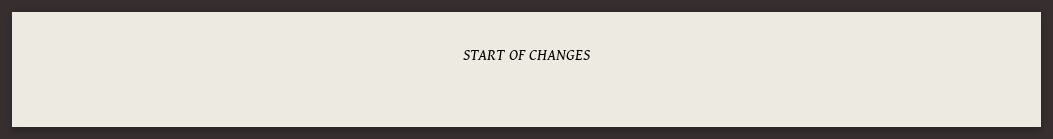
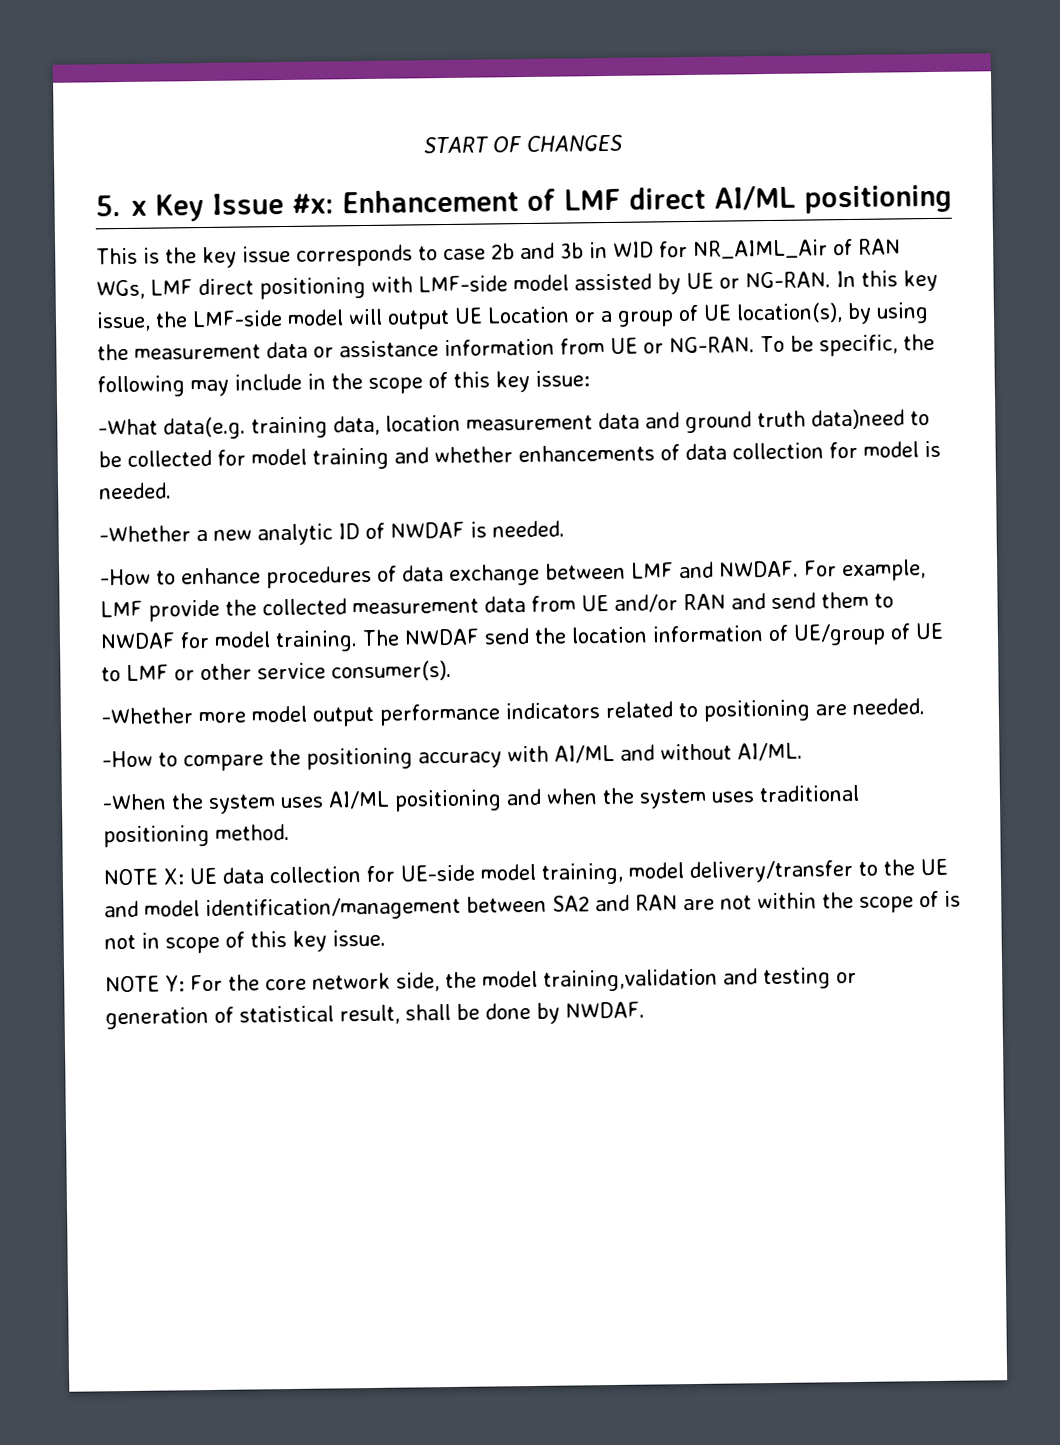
+ 5. x Key Issue #x: Enhancement of LMF direct AI/ML positioning
+ This is the key issue corresponds to case 2b and 3b in WID for NR_AIML_Air of RAN WGs, LMF direct positioning with LMF-side model assisted by UE or NG-RAN. In this key issue, the LMF-side model will output UE Location or a group of UE location(s), by using the measurement data or assistance information from UE or NG-RAN. To be specific, the following may include in the scope of this key issue:
+ -What data(e.g. training data, location measurement data and ground truth data)need to be collected for model training and whether enhancements of data collection for model is needed.
+ -Whether a new analytic ID of NWDAF is needed.
+ -How to enhance procedures of data exchange between LMF and NWDAF. For example, LMF provide the collected measurement data from UE and/or RAN and send them to NWDAF for model training. The NWDAF send the location information of UE/group of UE to LMF or other service consumer(s).
+ -Whether more model output performance indicators related to positioning are needed.
+ -How to compare the positioning accuracy with AI/ML and without AI/ML.
+ -When the system uses AI/ML positioning and when the system uses traditional positioning method.
+ NOTE X: UE data collection for UE-side model training, model delivery/transfer to the UE and model identification/management between SA2 and RAN are not within the scope of is not in scope of this key issue.
+ NOTE Y: For the core network side, the model training,validation and testing or generation of statistical result, shall be done by NWDAF.

